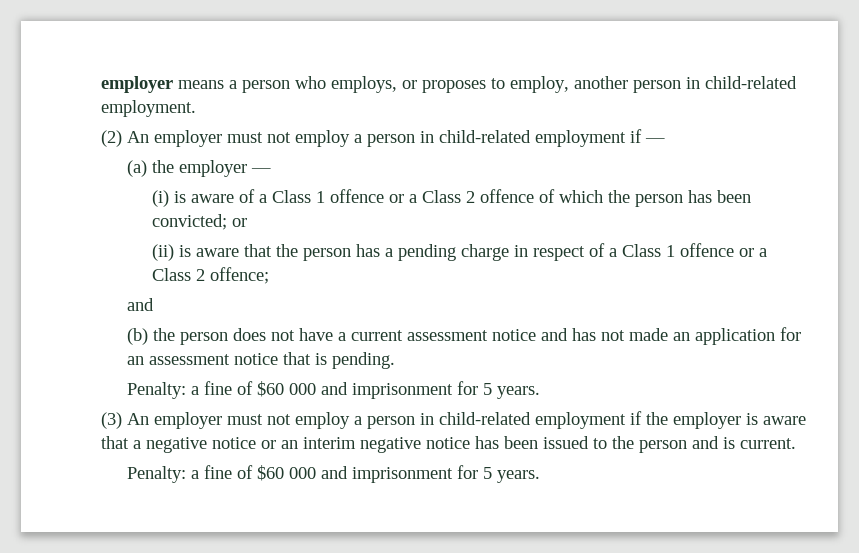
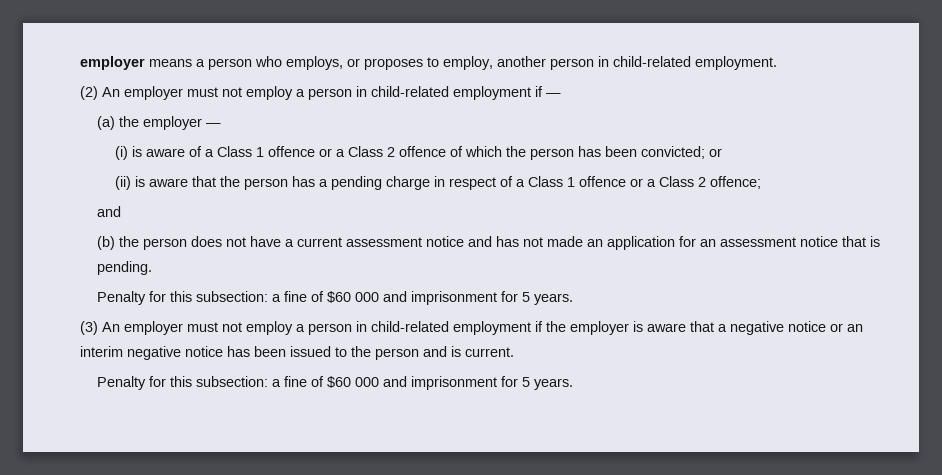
  (b) the person does not have a current assessment notice and has not made an application for an assessment notice that is pending.
- Penalty: a fine of $60 000 and imprisonment for 5 years.
+ Penalty for this subsection: a fine of $60 000 and imprisonment for 5 years.
  (3) An employer must not employ a person in child-related employment if the employer is aware that a negative notice or an interim negative notice has been issued to the person and is current.
- Penalty: a fine of $60 000 and imprisonment for 5 years.
+ Penalty for this subsection: a fine of $60 000 and imprisonment for 5 years.

